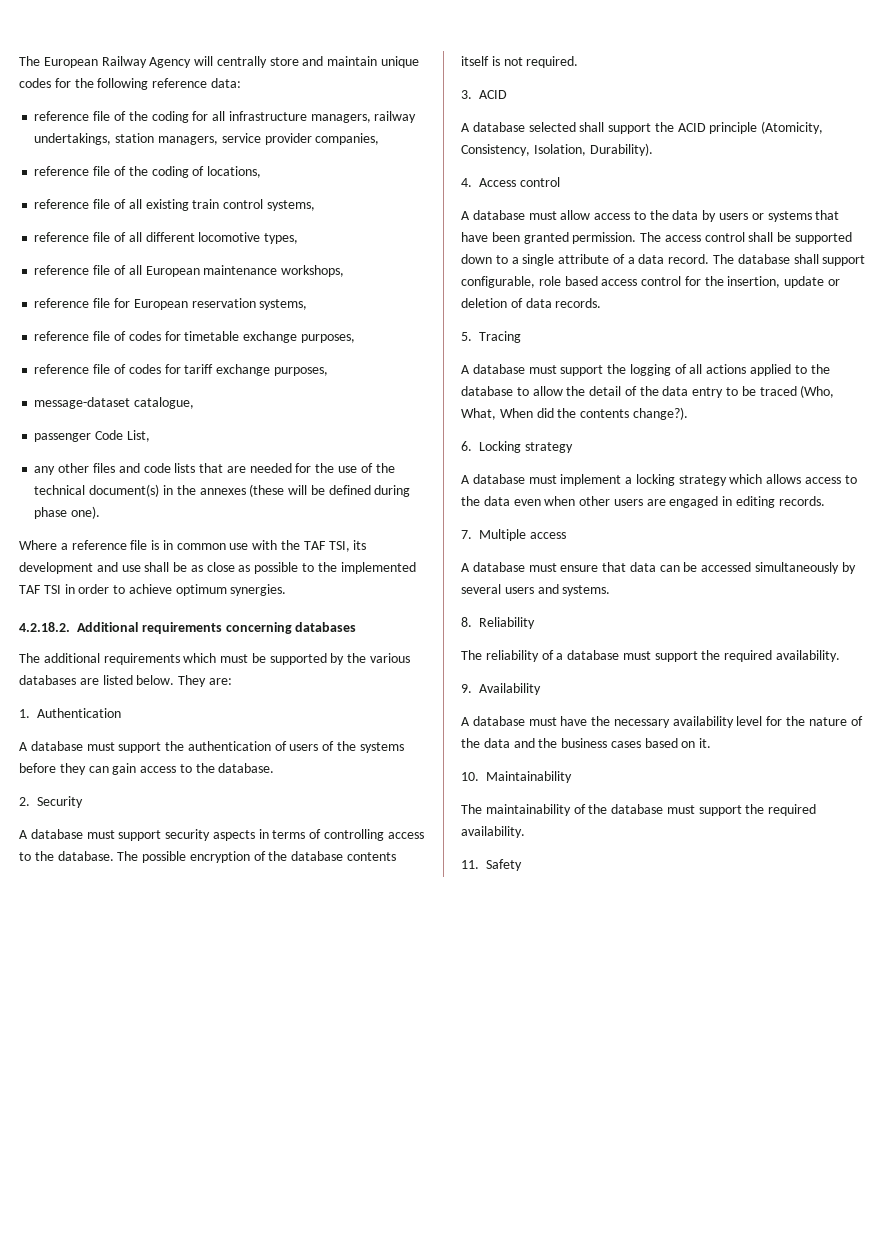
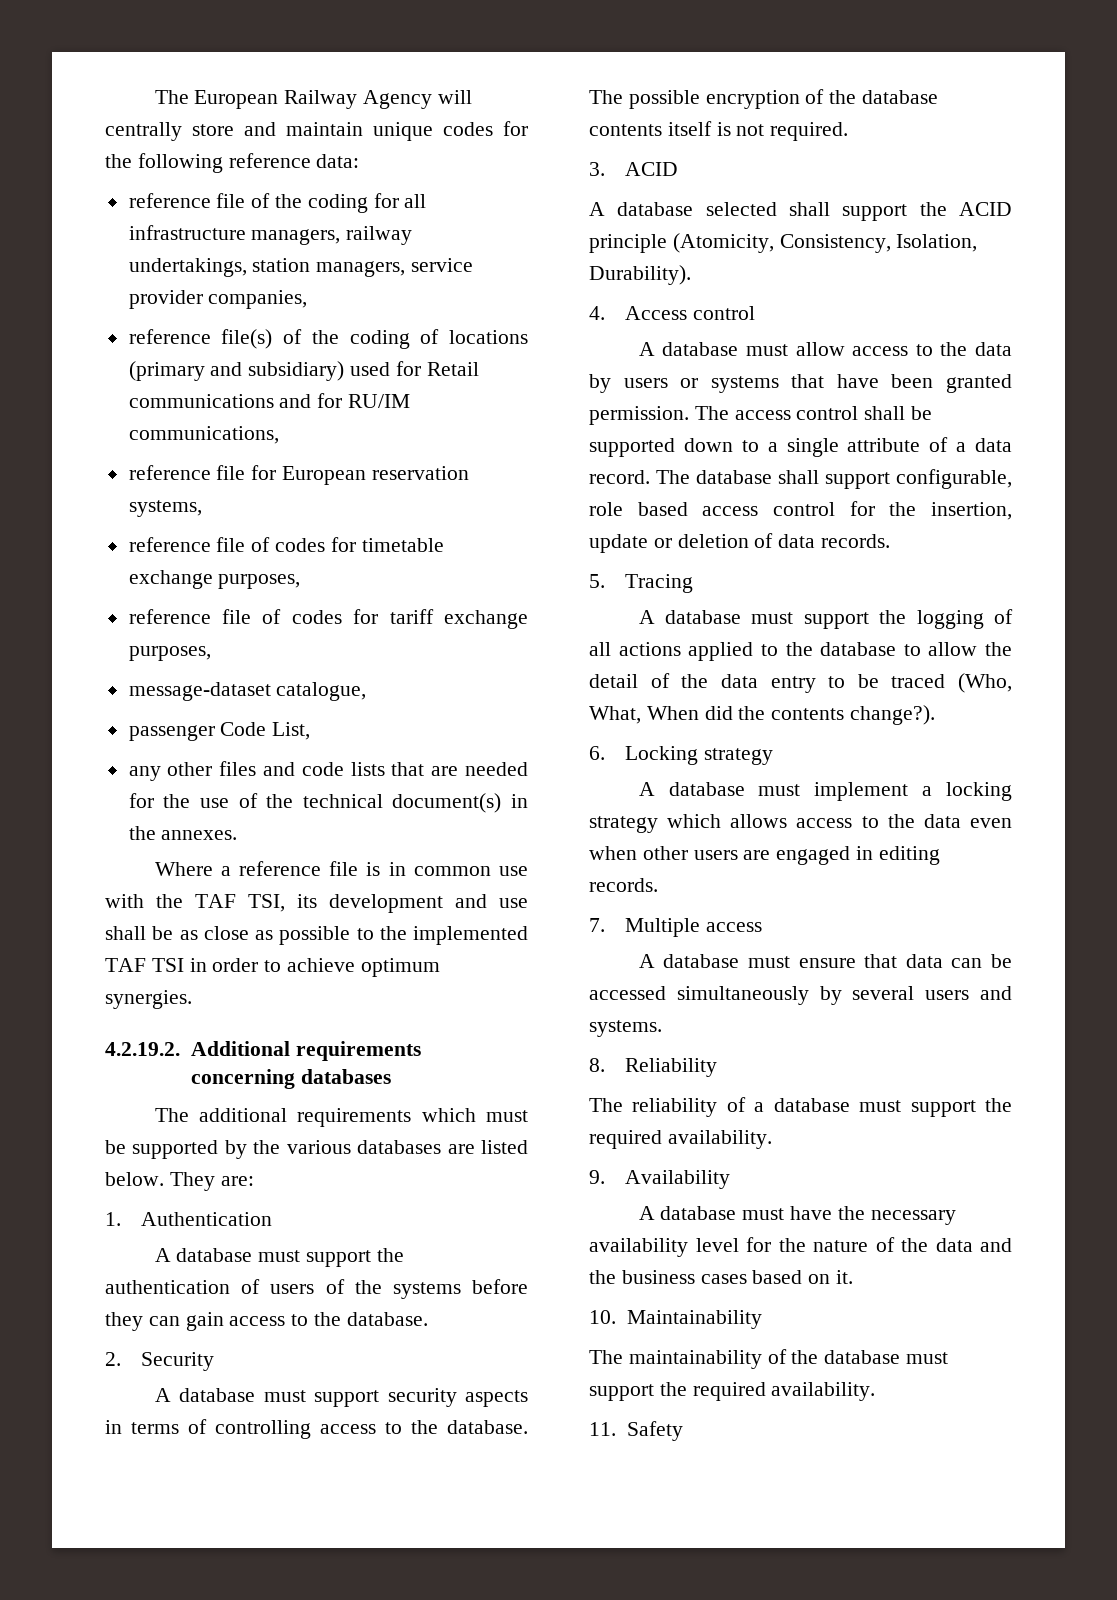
- reference file of the coding of locations,
- reference file of all existing train control systems,
- reference file of all different locomotive types,
- reference file of all European maintenance workshops,
+ reference file(s) of the coding of locations (primary and subsidiary) used for Retail communications and for RU/IM communications,
- any other files and code lists that are needed for the use of the technical document(s) in the annexes (these will be defined during phase one).
+ any other files and code lists that are needed for the use of the technical document(s) in the annexes.
- 4.2.18.2. Additional requirements concerning databases
+ 4.2.19.2. Additional requirements concerning databases

